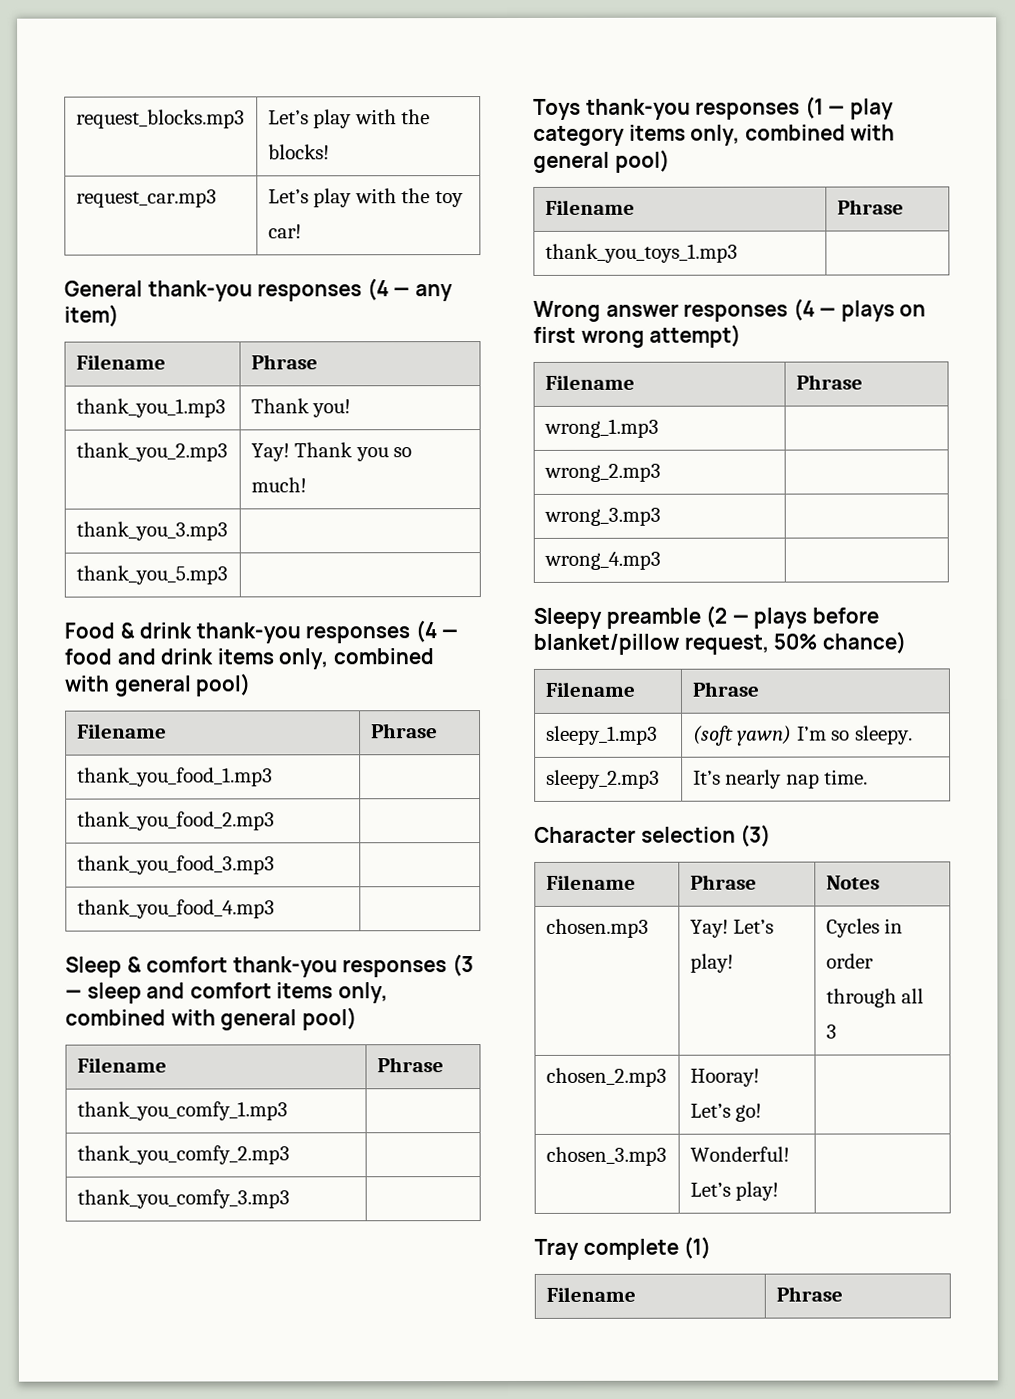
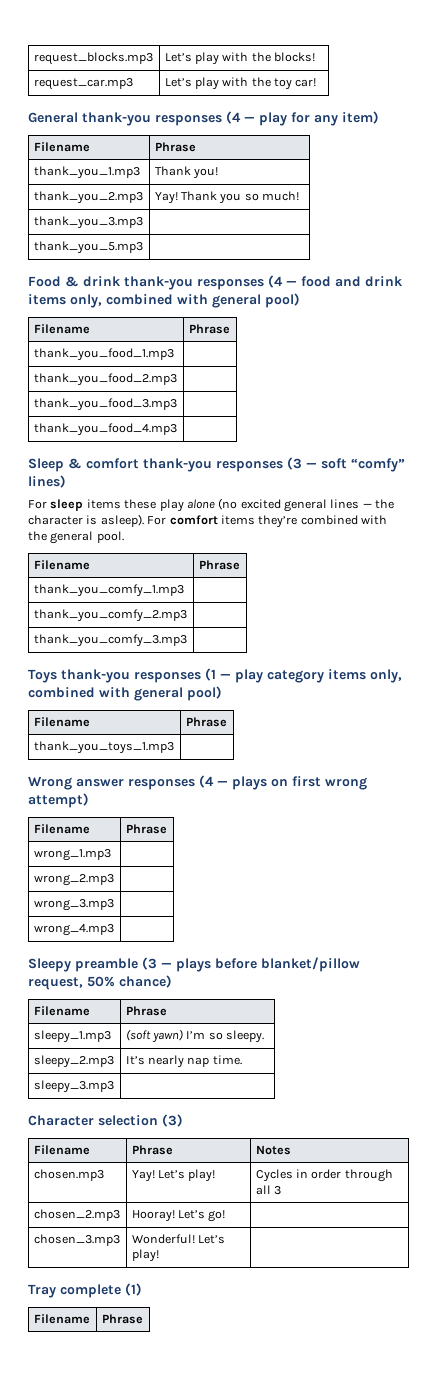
- General thank-you responses (4 — any item)
+ General thank-you responses (4 — play for any item)
- Sleep & comfort thank-you responses (3 — sleep and comfort items only, combined with general pool)
+ Sleep & comfort thank-you responses (3 — soft “comfy” lines)
+ For sleep items these play alone (no excited general lines — the character is asleep). For comfort items they’re combined with the general pool.
- Sleepy preamble (2 — plays before blanket/pillow request, 50% chance)
+ Sleepy preamble (3 — plays before blanket/pillow request, 50% chance)
+ sleepy_3.mp3 |

